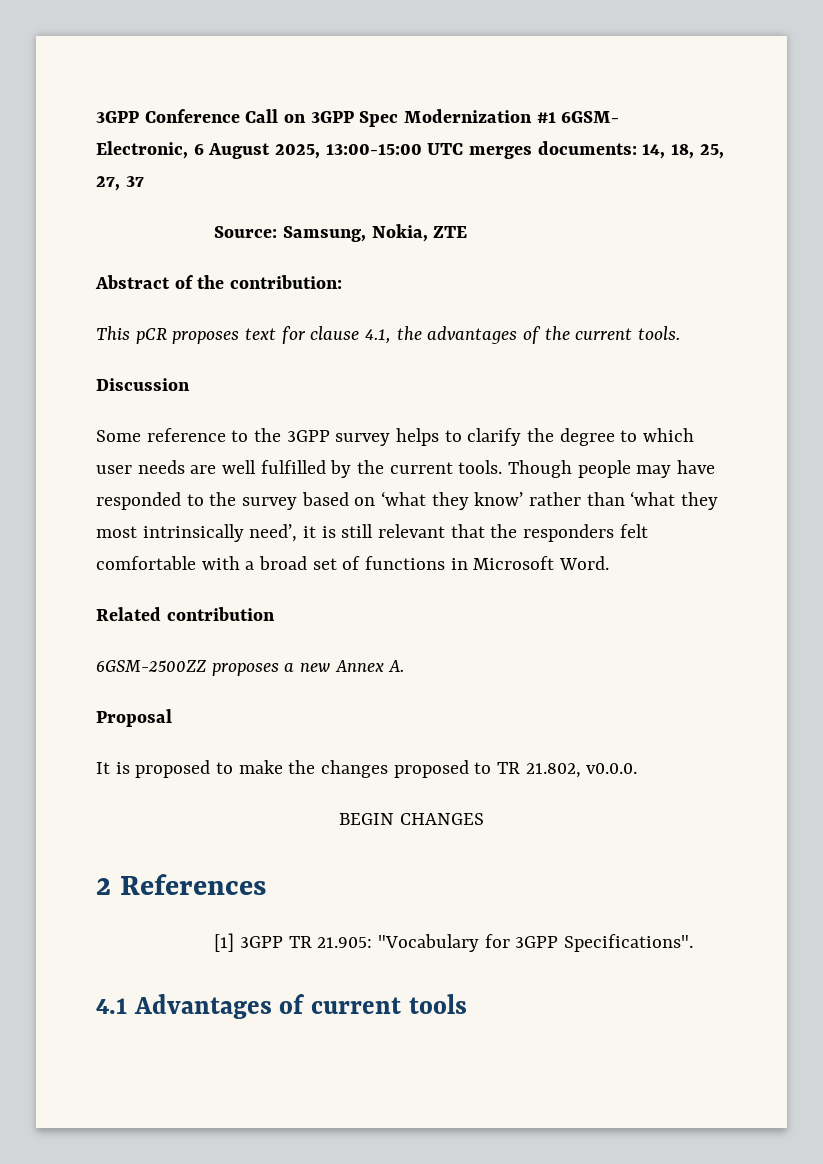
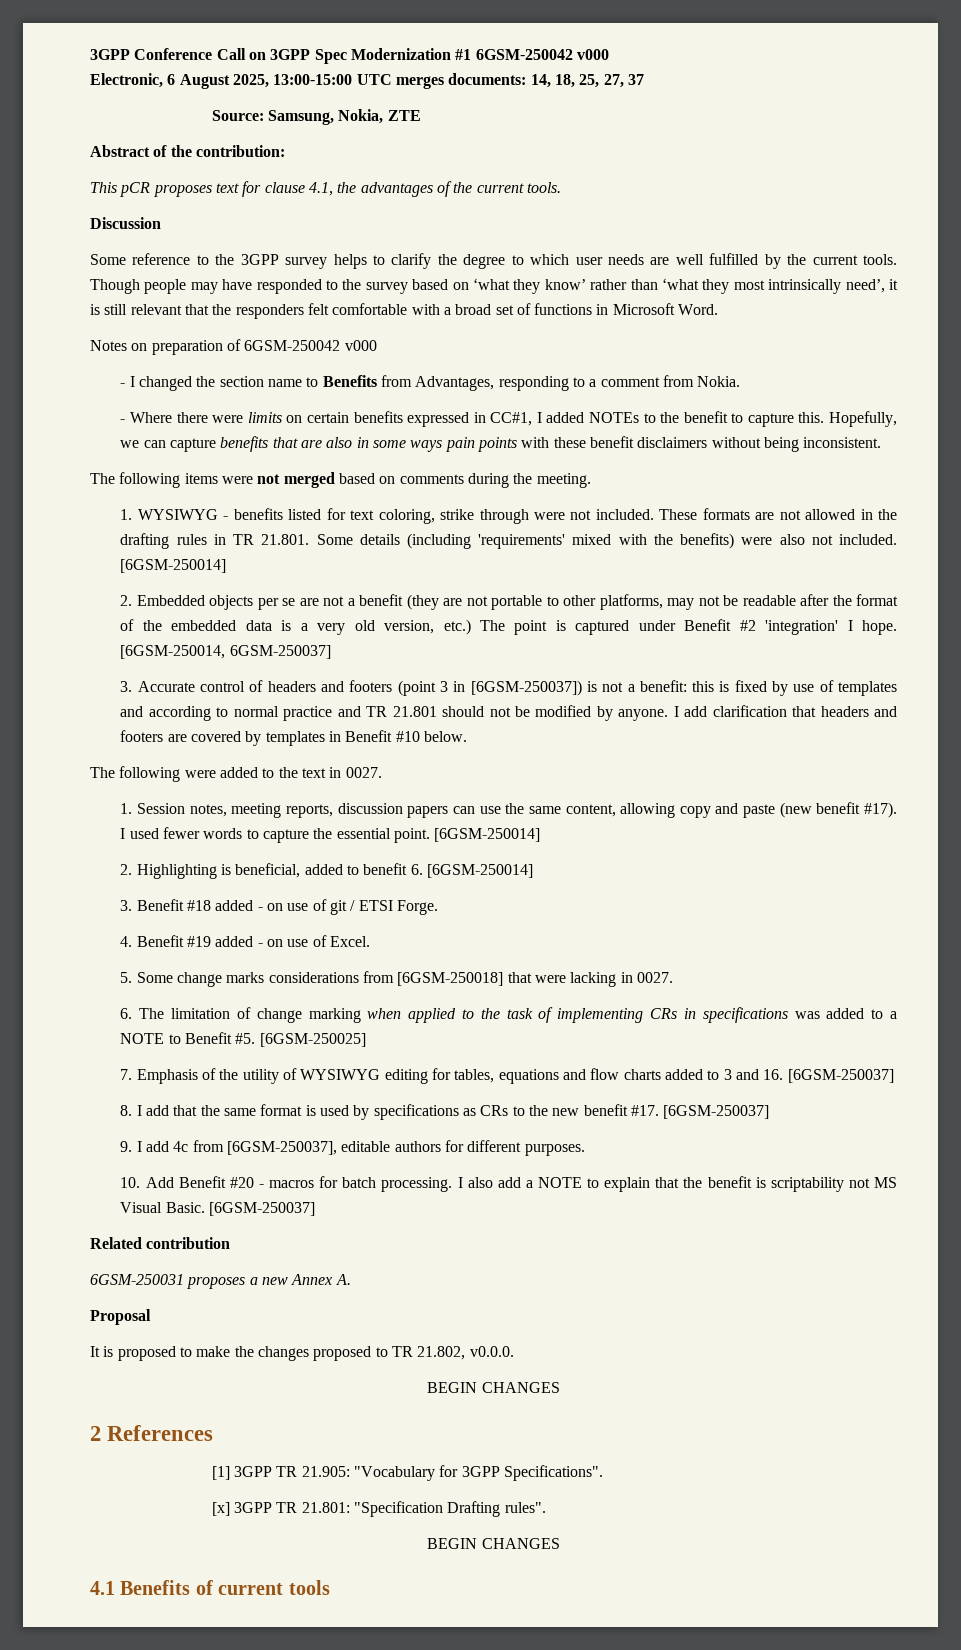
- 3GPP Conference Call on 3GPP Spec Modernization #1 6GSM-
+ 3GPP Conference Call on 3GPP Spec Modernization #1 6GSM-250042 v000
+ Notes on preparation of 6GSM-250042 v000
+ - I changed the section name to Benefits from Advantages, responding to a comment from Nokia.
+ - Where there were limits on certain benefits expressed in CC#1, I added NOTEs to the benefit to capture this. Hopefully, we can capture benefits that are also in some ways pain points with these benefit disclaimers without being inconsistent.
+ The following items were not merged based on comments during the meeting.
+ 1. WYSIWYG - benefits listed for text coloring, strike through were not included. These formats are not allowed in the drafting rules in TR 21.801. Some details (including 'requirements' mixed with the benefits) were also not included. [6GSM-250014]
+ 2. Embedded objects per se are not a benefit (they are not portable to other platforms, may not be readable after the format of the embedded data is a very old version, etc.) The point is captured under Benefit #2 'integration' I hope. [6GSM-250014, 6GSM-250037]
+ 3. Accurate control of headers and footers (point 3 in [6GSM-250037]) is not a benefit: this is fixed by use of templates and according to normal practice and TR 21.801 should not be modified by anyone. I add clarification that headers and footers are covered by templates in Benefit #10 below.
+ The following were added to the text in 0027.
+ 1. Session notes, meeting reports, discussion papers can use the same content, allowing copy and paste (new benefit #17). I used fewer words to capture the essential point. [6GSM-250014]
+ 2. Highlighting is beneficial, added to benefit 6. [6GSM-250014]
+ 3. Benefit #18 added - on use of git / ETSI Forge.
+ 4. Benefit #19 added - on use of Excel.
+ 5. Some change marks considerations from [6GSM-250018] that were lacking in 0027.
+ 6. The limitation of change marking when applied to the task of implementing CRs in specifications was added to a NOTE to Benefit #5. [6GSM-250025]
+ 7. Emphasis of the utility of WYSIWYG editing for tables, equations and flow charts added to 3 and 16. [6GSM-250037]
+ 8. I add that the same format is used by specifications as CRs to the new benefit #17. [6GSM-250037]
+ 9. I add 4c from [6GSM-250037], editable authors for different purposes.
+ 10. Add Benefit #20 - macros for batch processing. I also add a NOTE to explain that the benefit is scriptability not MS Visual Basic. [6GSM-250037]
- 6GSM-2500ZZ proposes a new Annex A.
+ 6GSM-250031 proposes a new Annex A.
+ [x] 3GPP TR 21.801: "Specification Drafting rules".
+ BEGIN CHANGES
- 4.1 Advantages of current tools
+ 4.1 Benefits of current tools

